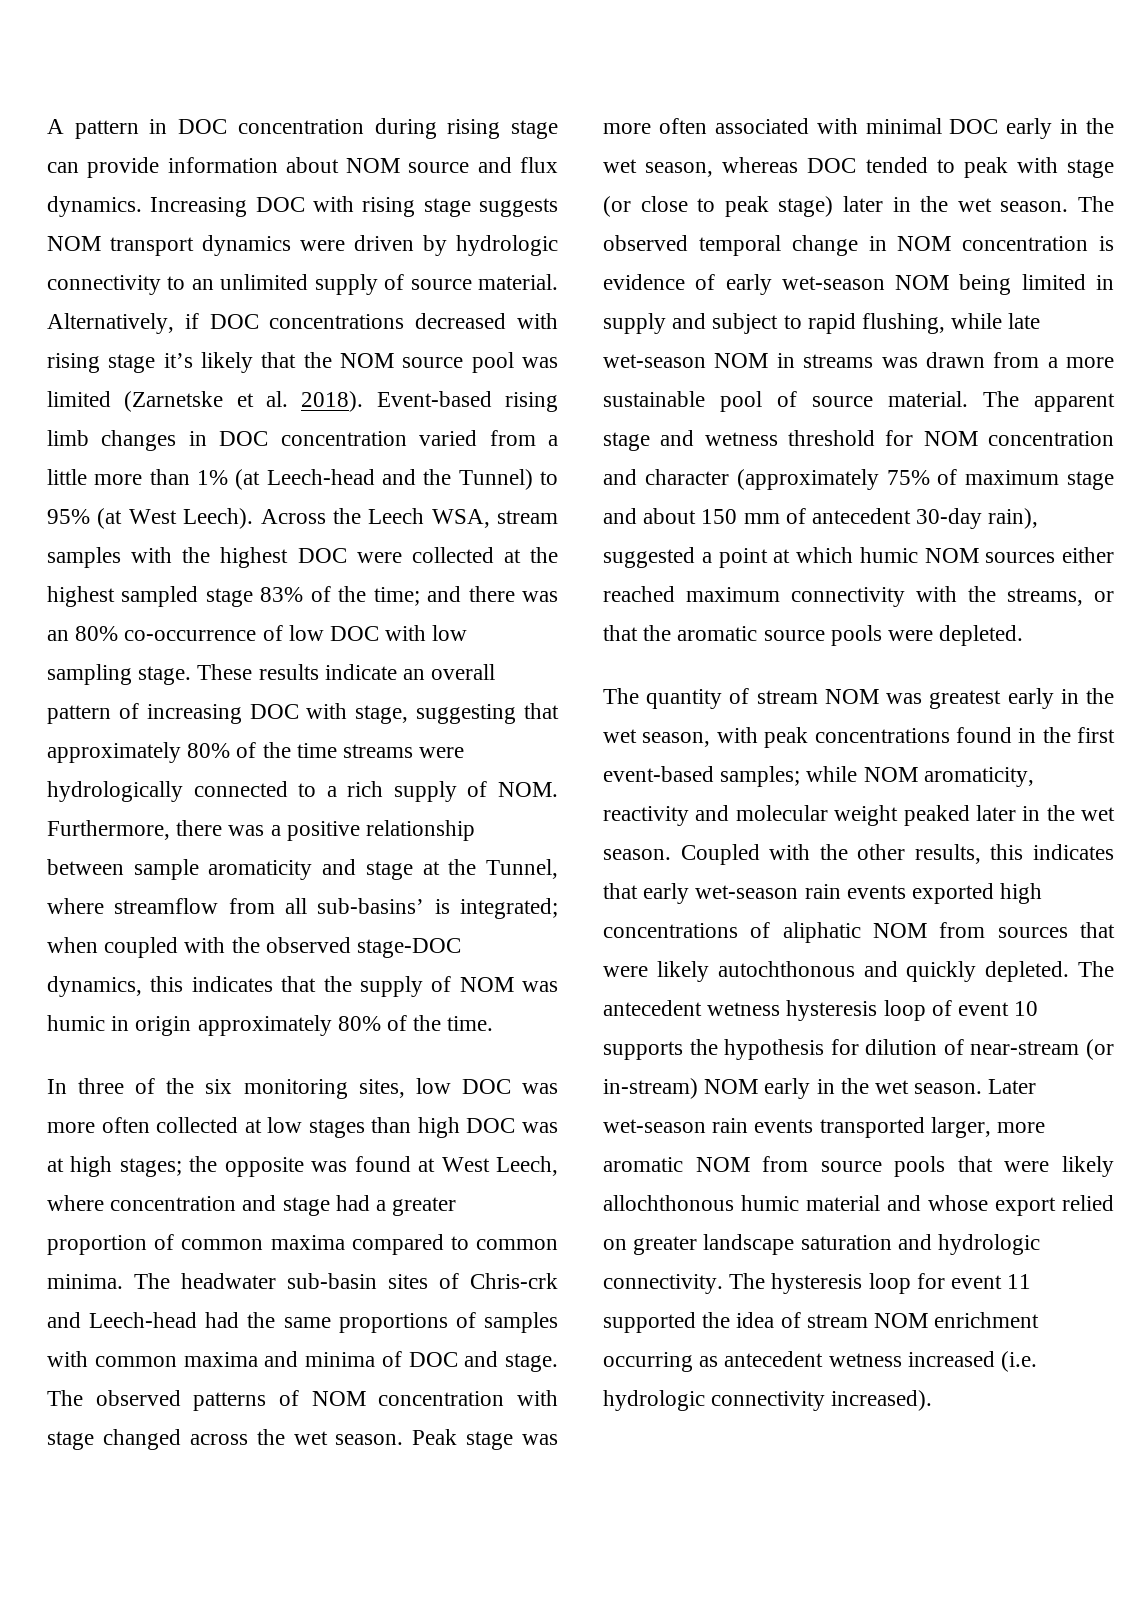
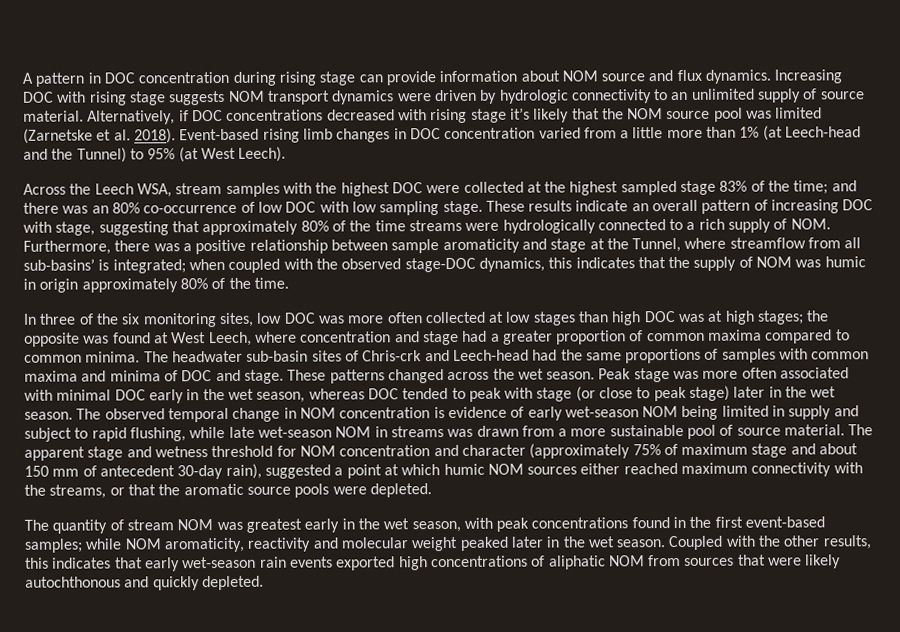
- Event-based rising limb changes in DOC concentration varied from a little more than 1% (at Leech-head and the Tunnel) to 95% (at West Leech). Across the Leech WSA, stream samples with the highest DOC were collected at the highest sampled stage 83% of the time; and there was an 80% co-occurrence of low DOC with low sampling stage.
+ Event-based rising limb changes in DOC concentration varied from a little more than 1% (at Leech-head and the Tunnel) to 95% (at West Leech).
+ Across the Leech WSA, stream samples with the highest DOC were collected at the highest sampled stage 83% of the time; and there was an 80% co-occurrence of low DOC with low sampling stage.
- The observed patterns of NOM concentration with stage changed across the wet season.
+ These patterns changed across the wet season.
- The antecedent wetness hysteresis loop of event 10 supports the hypothesis for dilution of near-stream (or in-stream) NOM early in the wet season. Later wet-season rain events transported larger, more aromatic NOM from source pools that were likely allochthonous humic material and whose export relied on greater landscape saturation and hydrologic connectivity. The hysteresis loop for event 11 supported the idea of stream NOM enrichment occurring as antecedent wetness increased (i.e. hydrologic connectivity increased).

